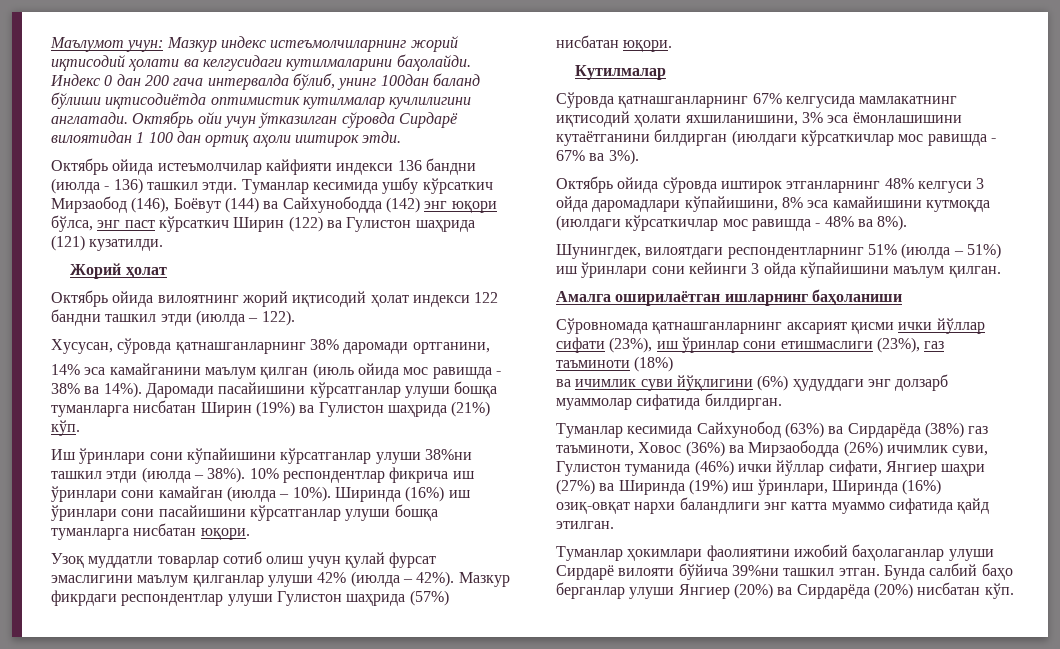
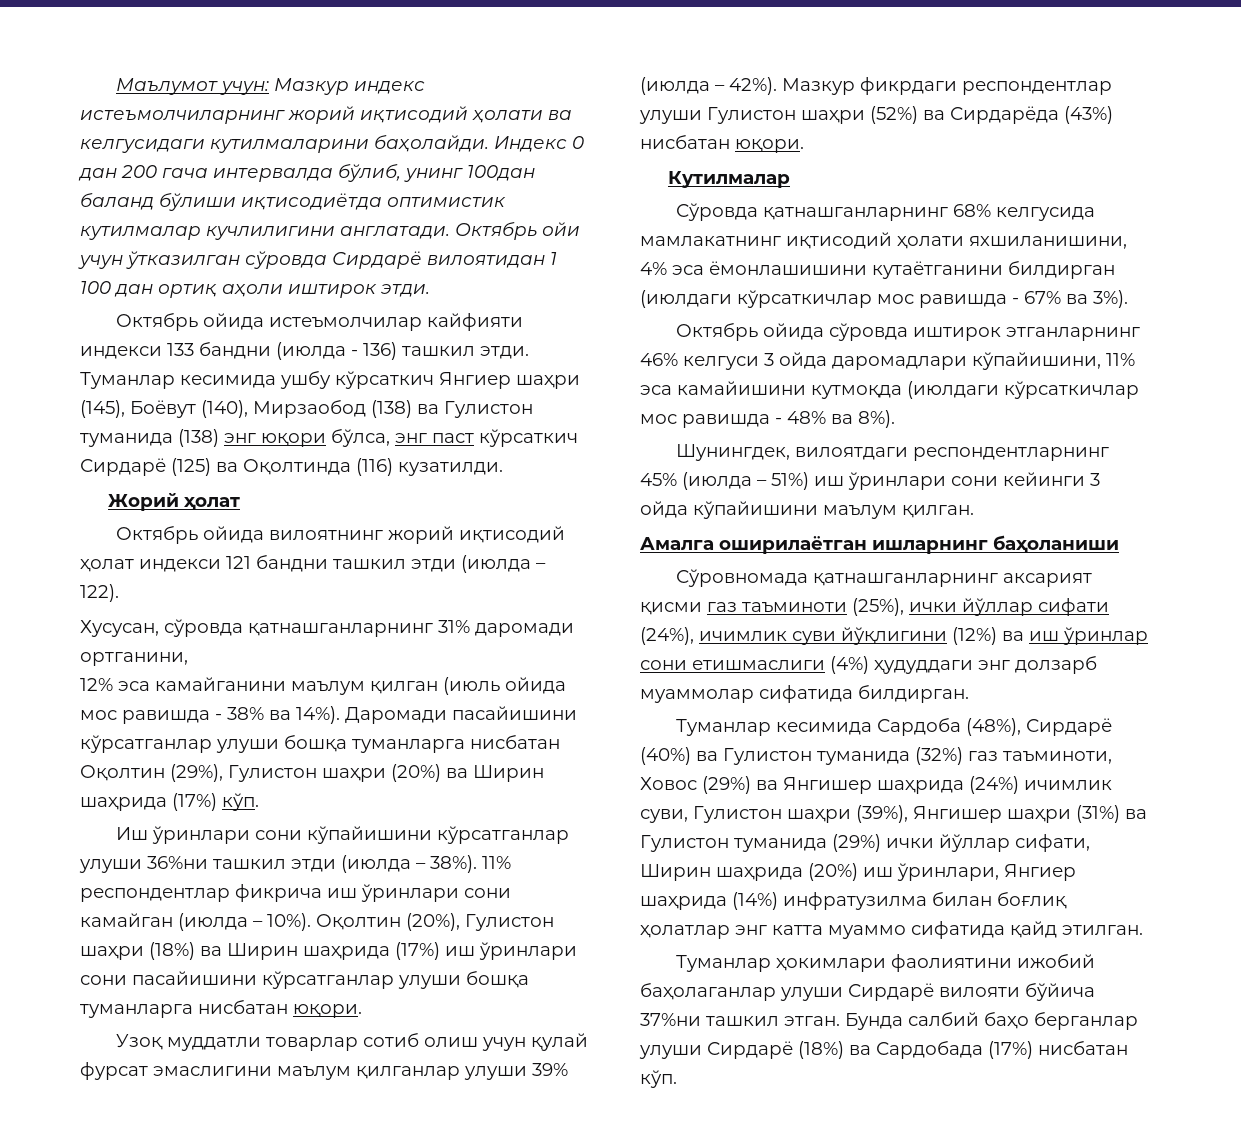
- Октябрь ойида истеъмолчилар кайфияти индекси 136 бандни (июлда - 136) ташкил этди.
+ Октябрь ойида истеъмолчилар кайфияти индекси 133 бандни (июлда - 136) ташкил этди.
- Туманлар кесимида ушбу кўрсаткич Мирзаобод (146), Боёвут (144) ва Сайхунободда (142) энг юқори бўлса, энг паст кўрсаткич Ширин (122) ва Гулистон шаҳрида (121) кузатилди.
+ Туманлар кесимида ушбу кўрсаткич Янгиер шаҳри (145), Боёвут (140), Мирзаобод (138) ва Гулистон туманида (138) энг юқори бўлса, энг паст кўрсаткич Сирдарё (125) ва Оқолтинда (116) кузатилди.
- Октябрь ойида вилоятнинг жорий иқтисодий ҳолат индекси 122 бандни ташкил этди (июлда – 122).
+ Октябрь ойида вилоятнинг жорий иқтисодий ҳолат индекси 121 бандни ташкил этди (июлда – 122).
- Хусусан, сўровда қатнашганларнинг 38% даромади ортганини,
+ Хусусан, сўровда қатнашганларнинг 31% даромади ортганини,
- 14% эса камайганини маълум қилган (июль ойида мос равишда - 38% ва 14%).
+ 12% эса камайганини маълум қилган (июль ойида мос равишда - 38% ва 14%).
- Даромади пасайишини кўрсатганлар улуши бошқа туманларга нисбатан Ширин (19%) ва Гулистон шаҳрида (21%) кўп.
+ Даромади пасайишини кўрсатганлар улуши бошқа туманларга нисбатан Оқолтин (29%), Гулистон шаҳри (20%) ва Ширин шаҳрида (17%) кўп.
- Иш ўринлари сони кўпайишини кўрсатганлар улуши 38%ни ташкил этди (июлда – 38%).
+ Иш ўринлари сони кўпайишини кўрсатганлар улуши 36%ни ташкил этди (июлда – 38%).
- 10% респондентлар фикрича иш ўринлари сони камайган (июлда – 10%).
+ 11% респондентлар фикрича иш ўринлари сони камайган (июлда – 10%).
- Ширинда (16%) иш ўринлари сони пасайишини кўрсатганлар улуши бошқа туманларга нисбатан юқори.
+ Оқолтин (20%), Гулистон шаҳри (18%) ва Ширин шаҳрида (17%) иш ўринлари сони пасайишини кўрсатганлар улуши бошқа туманларга нисбатан юқори.
- Узоқ муддатли товарлар сотиб олиш учун қулай фурсат эмаслигини маълум қилганлар улуши 42% (июлда – 42%).
+ Узоқ муддатли товарлар сотиб олиш учун қулай фурсат эмаслигини маълум қилганлар улуши 39% (июлда – 42%).
- Мазкур фикрдаги респондентлар улуши Гулистон шаҳрида (57%) нисбатан юқори.
+ Мазкур фикрдаги респондентлар улуши Гулистон шаҳри (52%) ва Сирдарёда (43%) нисбатан юқори.
- Сўровда қатнашганларнинг 67% келгусида мамлакатнинг иқтисодий ҳолати яхшиланишини, 3% эса ёмонлашишини кутаётганини билдирган (июлдаги кўрсаткичлар мос равишда - 67% ва 3%).
+ Сўровда қатнашганларнинг 68% келгусида мамлакатнинг иқтисодий ҳолати яхшиланишини, 4% эса ёмонлашишини кутаётганини билдирган (июлдаги кўрсаткичлар мос равишда - 67% ва 3%).
- Октябрь ойида сўровда иштирок этганларнинг 48% келгуси 3 ойда даромадлари кўпайишини, 8% эса камайишини кутмоқда (июлдаги кўрсаткичлар мос равишда - 48% ва 8%).
+ Октябрь ойида сўровда иштирок этганларнинг 46% келгуси 3 ойда даромадлари кўпайишини, 11% эса камайишини кутмоқда (июлдаги кўрсаткичлар мос равишда - 48% ва 8%).
- Шунингдек, вилоятдаги респондентларнинг 51% (июлда – 51%) иш ўринлари сони кейинги 3 ойда кўпайишини маълум қилган.
+ Шунингдек, вилоятдаги респондентларнинг 45% (июлда – 51%) иш ўринлари сони кейинги 3 ойда кўпайишини маълум қилган.
- Сўровномада қатнашганларнинг аксарият қисми ички йўллар сифати (23%), иш ўринлар сони етишмаслиги (23%), газ таъминоти (18%)
- ва ичимлик суви йўқлигини (6%) ҳудуддаги энг долзарб муаммолар сифатида билдирган.
+ Сўровномада қатнашганларнинг аксарият қисми газ таъминоти (25%), ички йўллар сифати (24%), ичимлик суви йўқлигини (12%) ва иш ўринлар сони етишмаслиги (4%) ҳудуддаги энг долзарб муаммолар сифатида билдирган.
- Туманлар кесимида Сайхунобод (63%) ва Сирдарёда (38%) газ таъминоти, Ховос (36%) ва Мирзаободда (26%) ичимлик суви, Гулистон туманида (46%) ички йўллар сифати, Янгиер шаҳри (27%) ва Ширинда (19%) иш ўринлари, Ширинда (16%) озиқ-овқат нархи баландлиги энг катта муаммо сифатида қайд этилган.
+ Туманлар кесимида Сардоба (48%), Сирдарё (40%) ва Гулистон туманида (32%) газ таъминоти, Ховос (29%) ва Янгишер шаҳрида (24%) ичимлик суви, Гулистон шаҳри (39%), Янгишер шаҳри (31%) ва Гулистон туманида (29%) ички йўллар сифати, Ширин шаҳрида (20%) иш ўринлари, Янгиер шаҳрида (14%) инфратузилма билан боғлиқ ҳолатлар энг катта муаммо сифатида қайд этилган.
- Туманлар ҳокимлари фаолиятини ижобий баҳолаганлар улуши Сирдарё вилояти бўйича 39%ни ташкил этган.
+ Туманлар ҳокимлари фаолиятини ижобий баҳолаганлар улуши Сирдарё вилояти бўйича 37%ни ташкил этган.
- Бунда салбий баҳо берганлар улуши Янгиер (20%) ва Сирдарёда (20%) нисбатан кўп.
+ Бунда салбий баҳо берганлар улуши Сирдарё (18%) ва Сардобада (17%) нисбатан кўп.

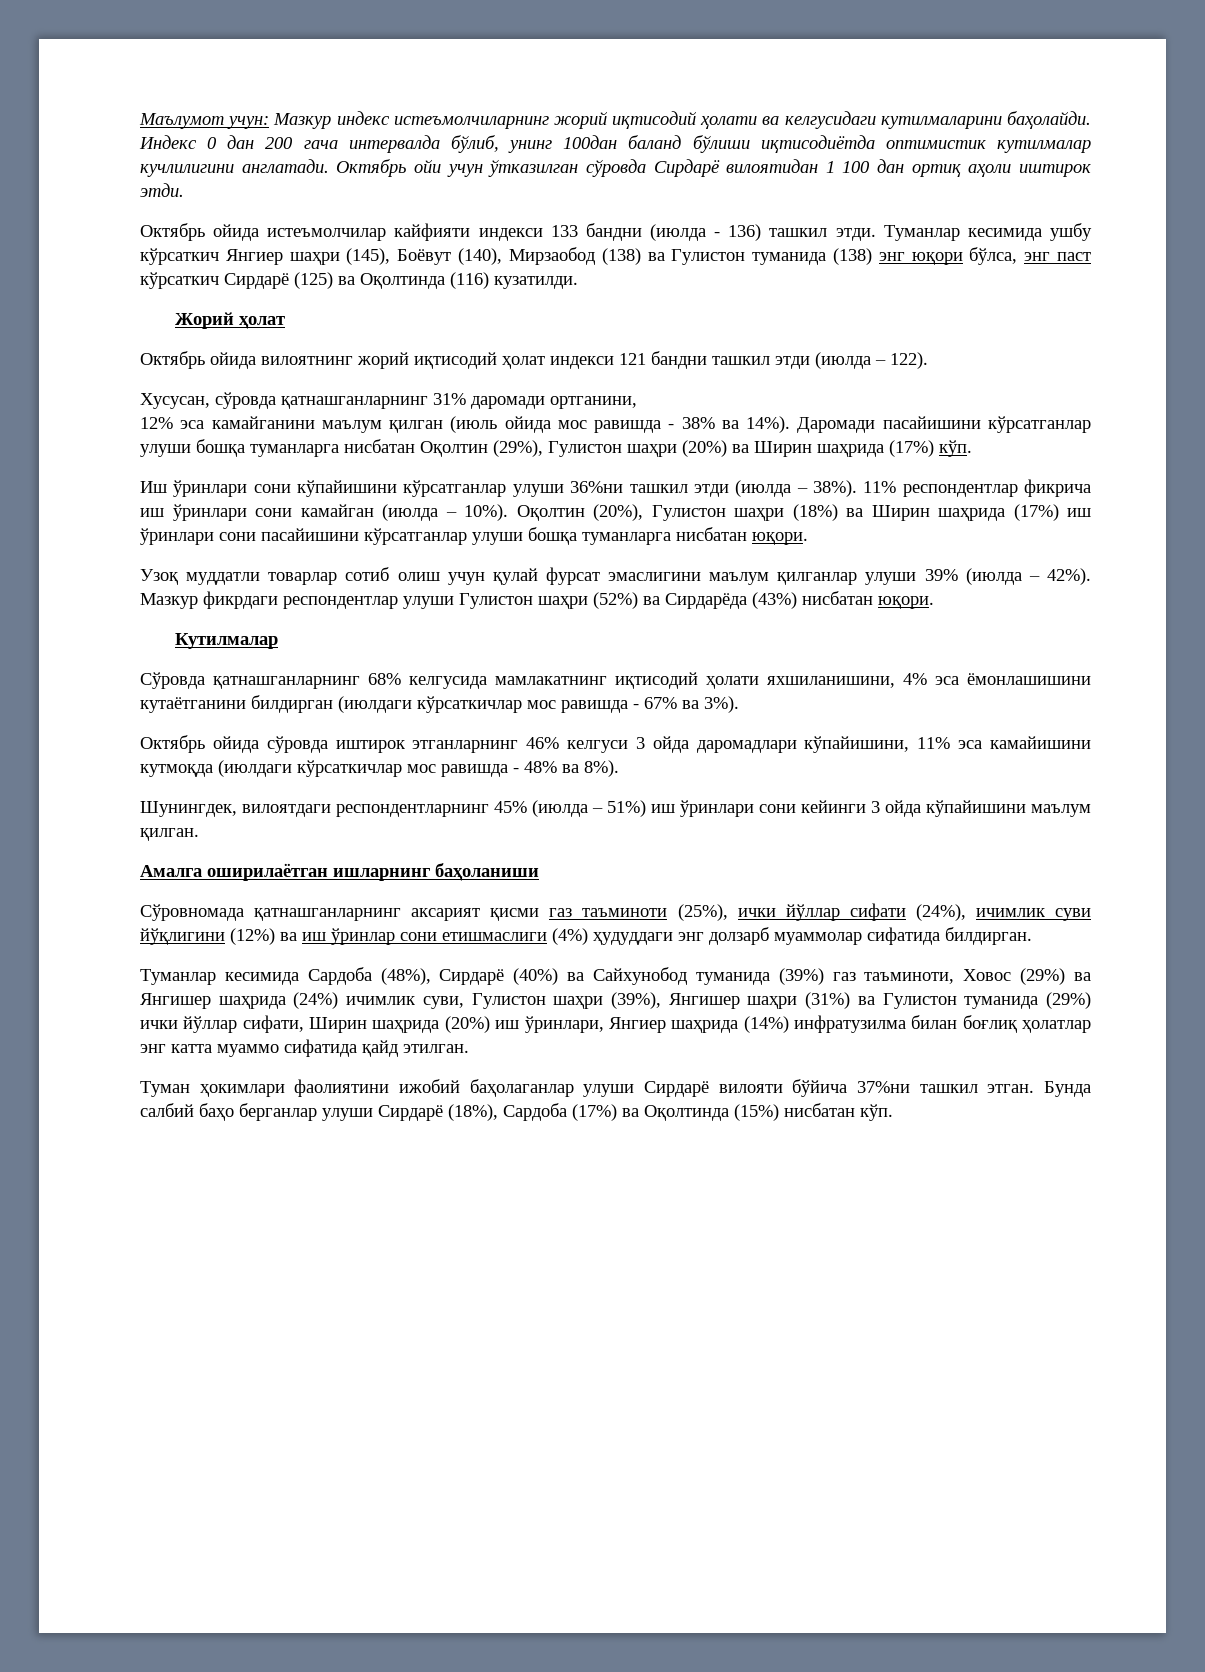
- Туманлар кесимида Сардоба (48%), Сирдарё (40%) ва Гулистон туманида (32%) газ таъминоти, Ховос (29%) ва Янгишер шаҳрида (24%) ичимлик суви, Гулистон шаҳри (39%), Янгишер шаҳри (31%) ва Гулистон туманида (29%) ички йўллар сифати, Ширин шаҳрида (20%) иш ўринлари, Янгиер шаҳрида (14%) инфратузилма билан боғлиқ ҳолатлар энг катта муаммо сифатида қайд этилган.
+ Туманлар кесимида Сардоба (48%), Сирдарё (40%) ва Сайхунобод туманида (39%) газ таъминоти, Ховос (29%) ва Янгишер шаҳрида (24%) ичимлик суви, Гулистон шаҳри (39%), Янгишер шаҳри (31%) ва Гулистон туманида (29%) ички йўллар сифати, Ширин шаҳрида (20%) иш ўринлари, Янгиер шаҳрида (14%) инфратузилма билан боғлиқ ҳолатлар энг катта муаммо сифатида қайд этилган.
- Туманлар ҳокимлари фаолиятини ижобий баҳолаганлар улуши Сирдарё вилояти бўйича 37%ни ташкил этган.
+ Туман ҳокимлари фаолиятини ижобий баҳолаганлар улуши Сирдарё вилояти бўйича 37%ни ташкил этган.
- Бунда салбий баҳо берганлар улуши Сирдарё (18%) ва Сардобада (17%) нисбатан кўп.
+ Бунда салбий баҳо берганлар улуши Сирдарё (18%), Сардоба (17%) ва Оқолтинда (15%) нисбатан кўп.

